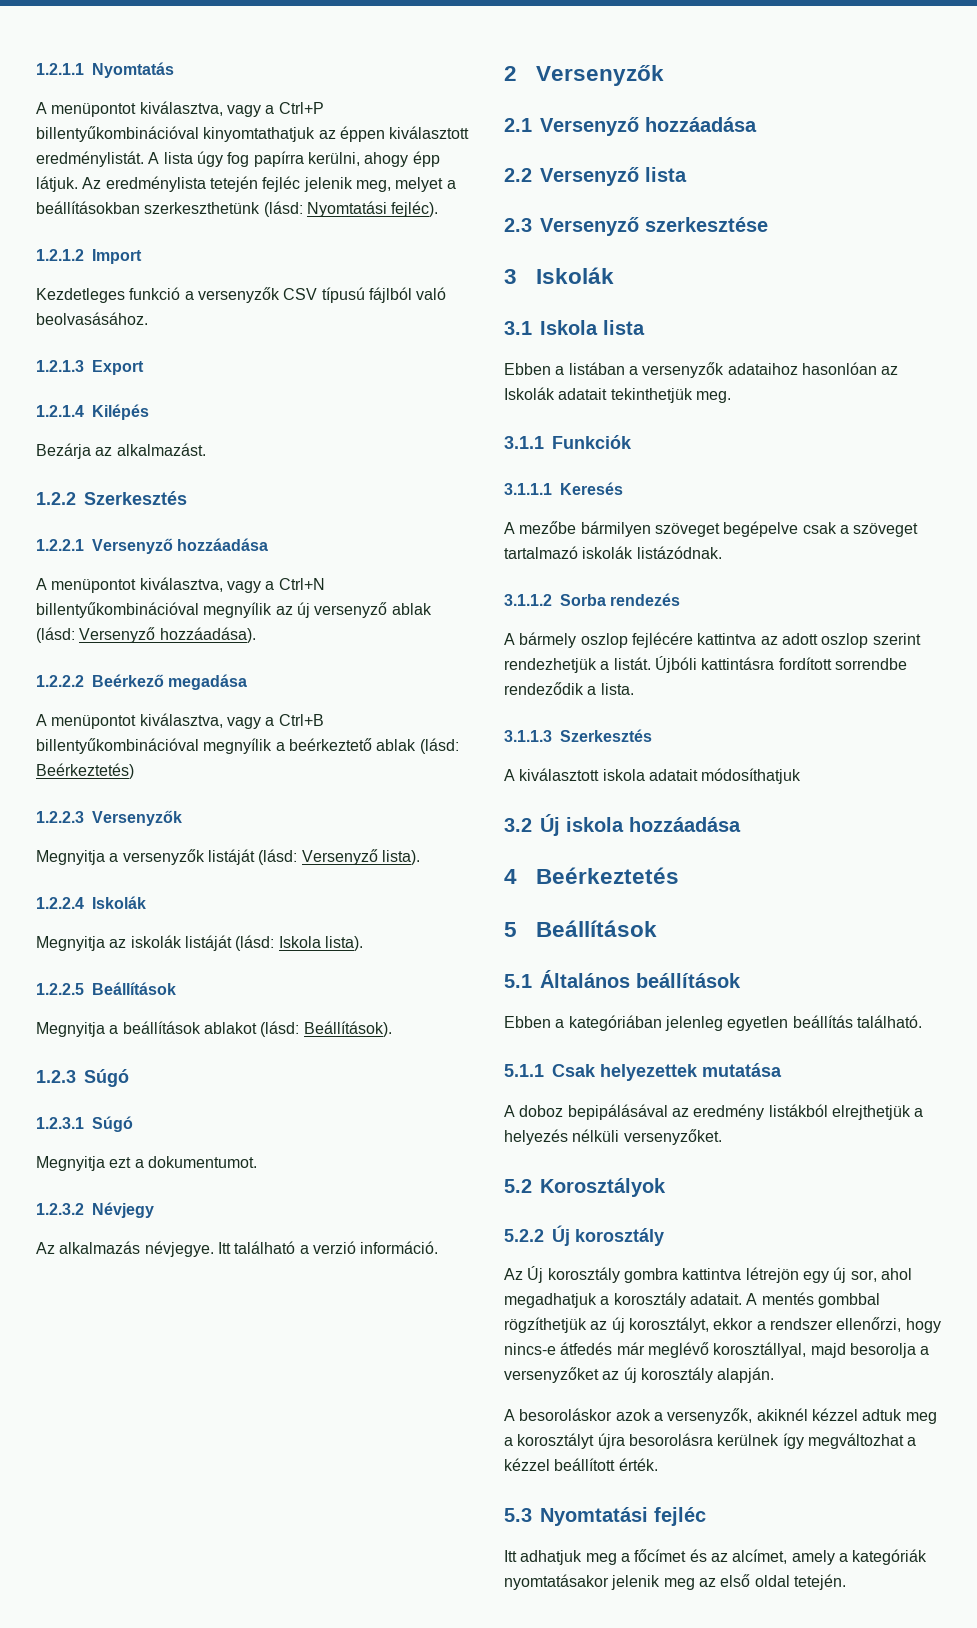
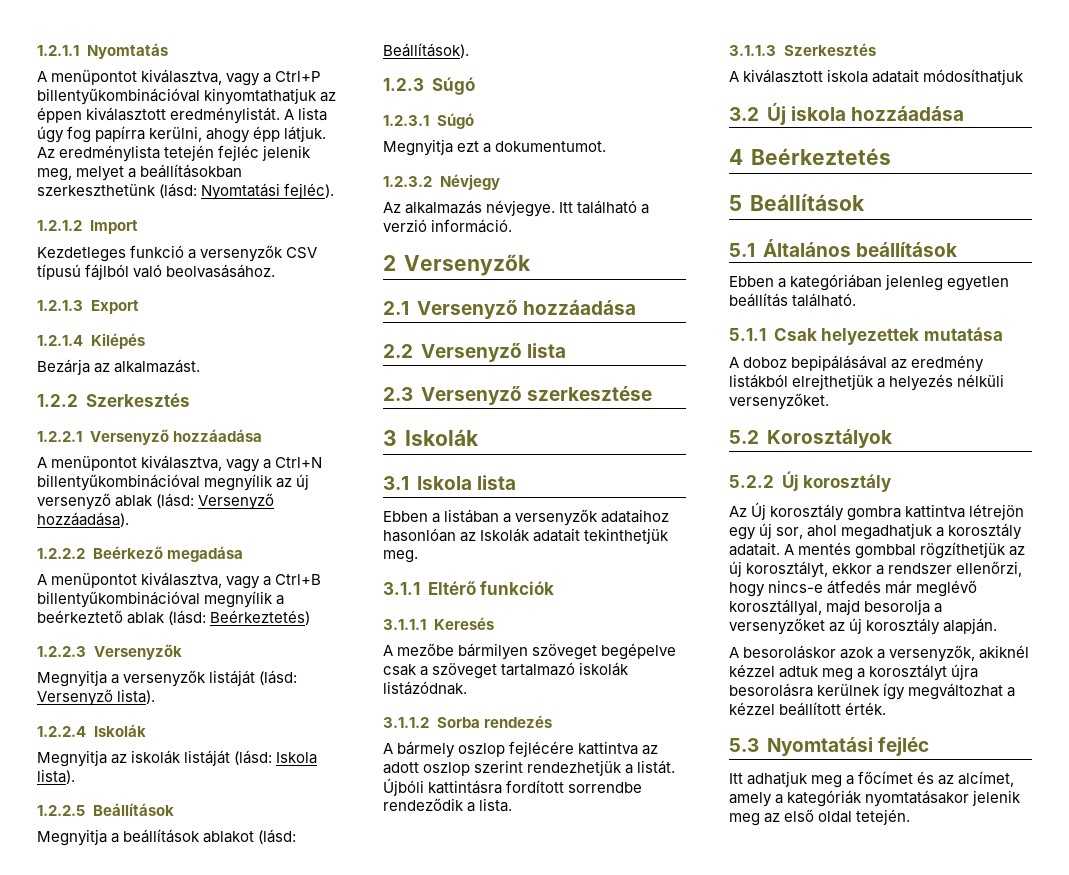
- 3.1.1 Funkciók
+ 3.1.1 Eltérő funkciók

